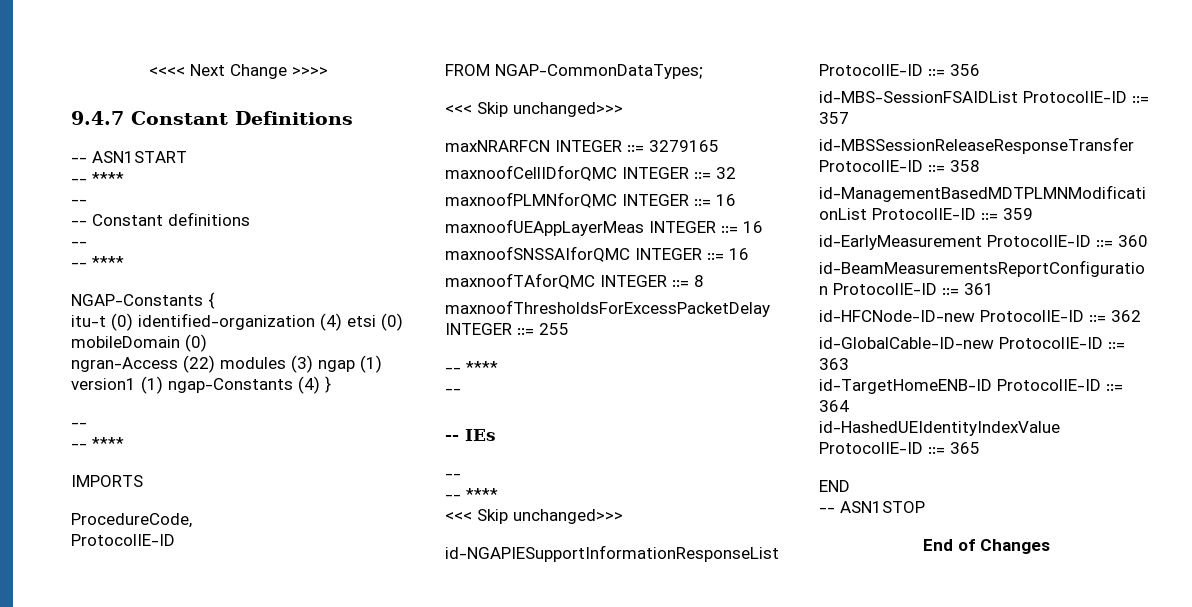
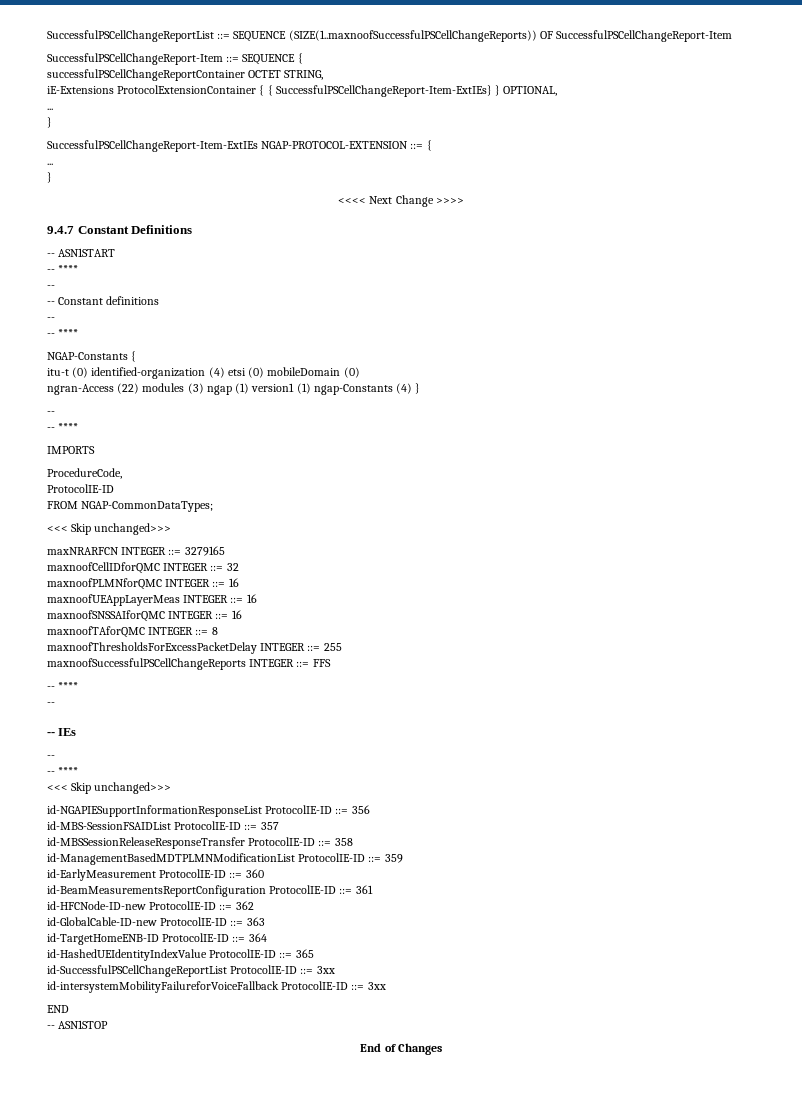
+ SuccessfulPSCellChangeReportList ::= SEQUENCE (SIZE(1..maxnoofSuccessfulPSCellChangeReports)) OF SuccessfulPSCellChangeReport-Item
+ SuccessfulPSCellChangeReport-Item ::= SEQUENCE {
+ successfulPSCellChangeReportContainer OCTET STRING,
+ iE-Extensions ProtocolExtensionContainer { { SuccessfulPSCellChangeReport-Item-ExtIEs} } OPTIONAL,
+ ...
+ }
+ SuccessfulPSCellChangeReport-Item-ExtIEs NGAP-PROTOCOL-EXTENSION ::= {
+ ...
+ }
+ maxnoofSuccessfulPSCellChangeReports INTEGER ::= FFS
+ id-SuccessfulPSCellChangeReportList ProtocolIE-ID ::= 3xx
+ id-intersystemMobilityFailureforVoiceFallback ProtocolIE-ID ::= 3xx

